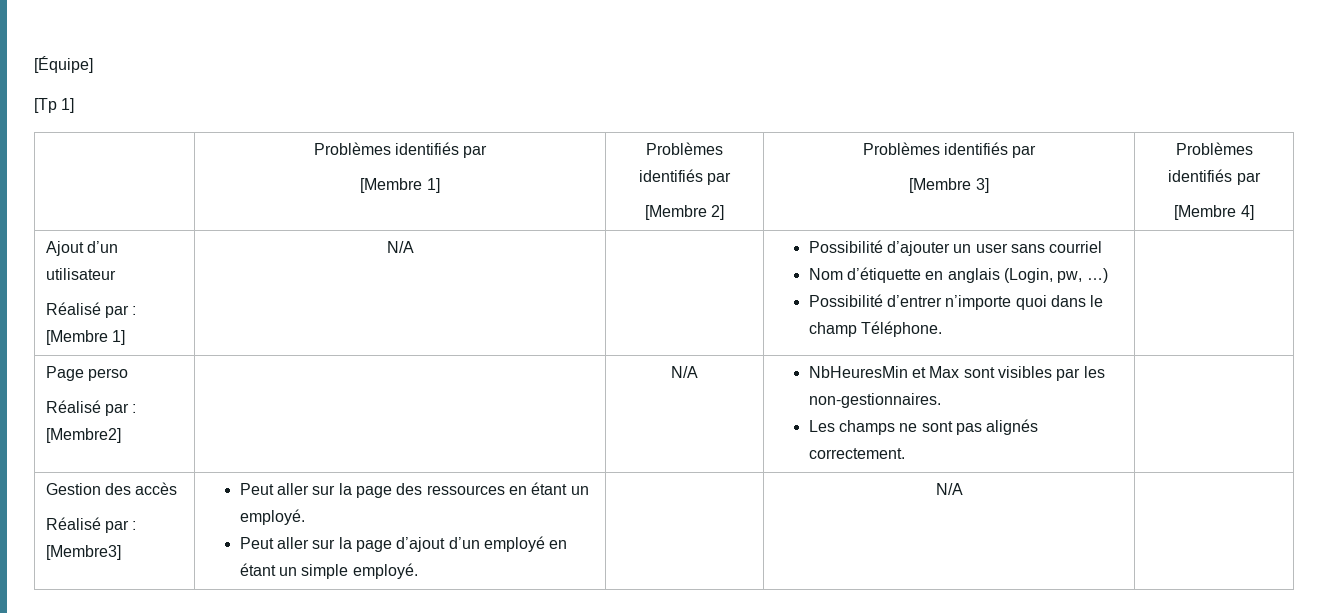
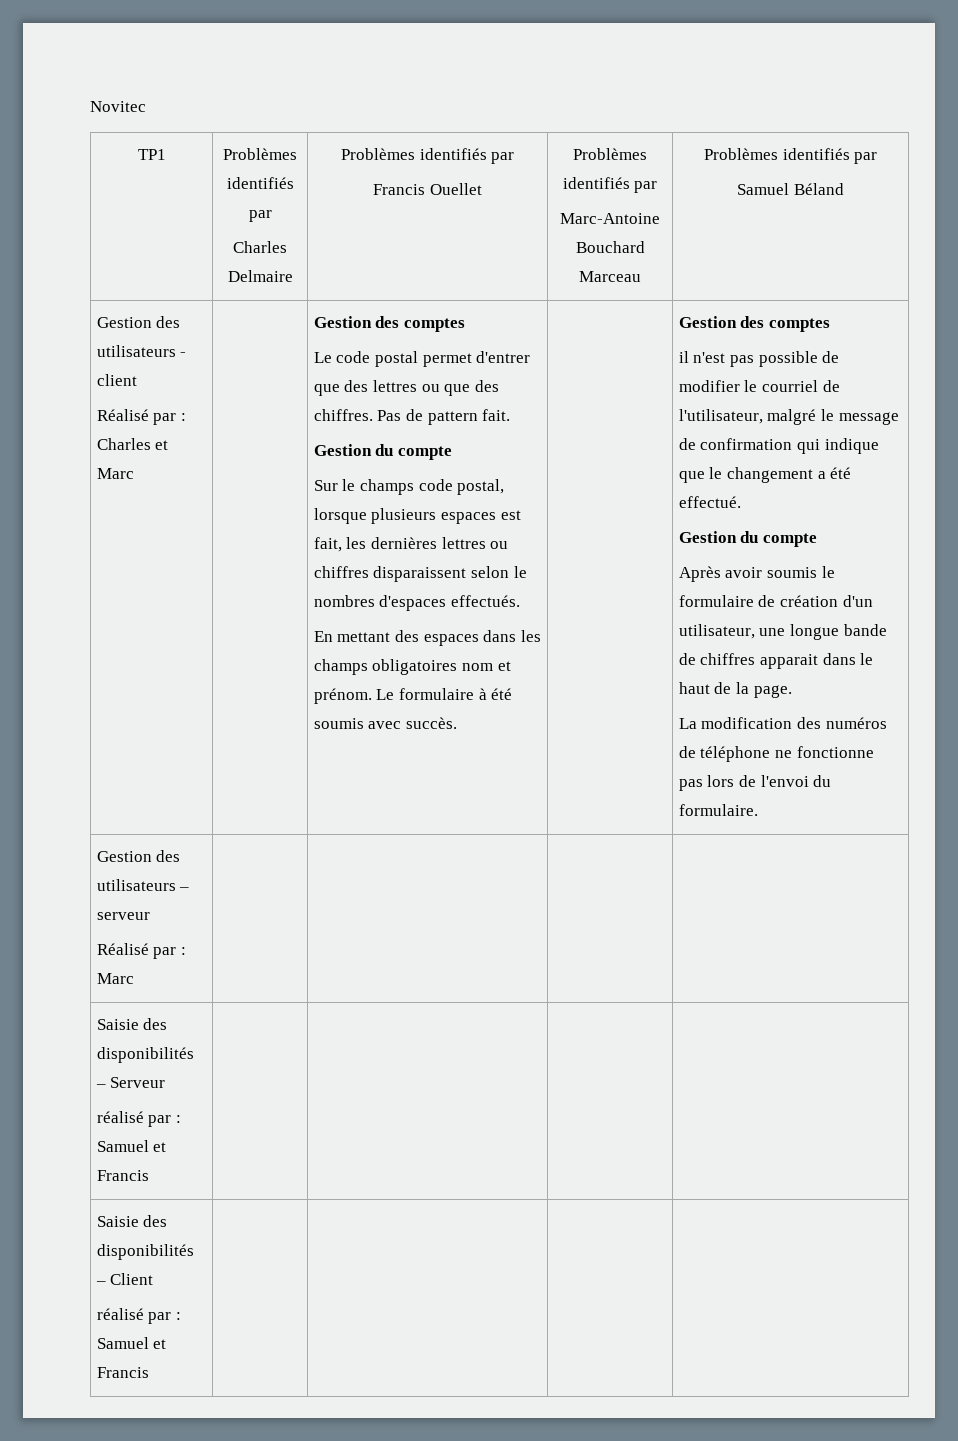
- [Équipe]
- [Tp 1]
- | Problèmes identifiés par
- [Membre 1] | Problèmes identifiés par
- [Membre 2] | Problèmes identifiés par
- [Membre 3] | Problèmes identifiés par
- [Membre 4]
- Ajout d’un utilisateur
- Réalisé par : [Membre 1] | N/A | | Possibilité d’ajouter un user sans courriel
- Nom d’étiquette en anglais (Login, pw, …)
- Possibilité d’entrer n’importe quoi dans le champ Téléphone. |
- Page perso
- Réalisé par : [Membre2] | | N/A | NbHeuresMin et Max sont visibles par les non-gestionnaires.
- Les champs ne sont pas alignés correctement. |
- Gestion des accès
- Réalisé par : [Membre3] | Peut aller sur la page des ressources en étant un employé.
- Peut aller sur la page d’ajout d’un employé en étant un simple employé. | | N/A |
+ Novitec
+ TP1 | Problèmes identifiés par
+ Charles Delmaire | Problèmes identifiés par
+ Francis Ouellet | Problèmes identifiés par
+ Marc-Antoine Bouchard Marceau | Problèmes identifiés par
+ Samuel Béland
+ Gestion des utilisateurs - client
+ Réalisé par : Charles et Marc | | Gestion des comptes
+ Le code postal permet d'entrer que des lettres ou que des chiffres. Pas de pattern fait.
+ Gestion du compte
+ Sur le champs code postal, lorsque plusieurs espaces est fait, les dernières lettres ou chiffres disparaissent selon le nombres d'espaces effectués.
+ En mettant des espaces dans les champs obligatoires nom et prénom. Le formulaire à été soumis avec succès. | | Gestion des comptes
+ il n'est pas possible de modifier le courriel de l'utilisateur, malgré le message de confirmation qui indique que le changement a été effectué.
+ Gestion du compte
+ Après avoir soumis le formulaire de création d'un utilisateur, une longue bande de chiffres apparait dans le haut de la page.
+ La modification des numéros de téléphone ne fonctionne pas lors de l'envoi du formulaire.
+ Gestion des utilisateurs – serveur
+ Réalisé par : Marc | | | |
+ Saisie des disponibilités – Serveur
+ réalisé par : Samuel et Francis | | | |
+ Saisie des disponibilités – Client
+ réalisé par : Samuel et Francis | | | |

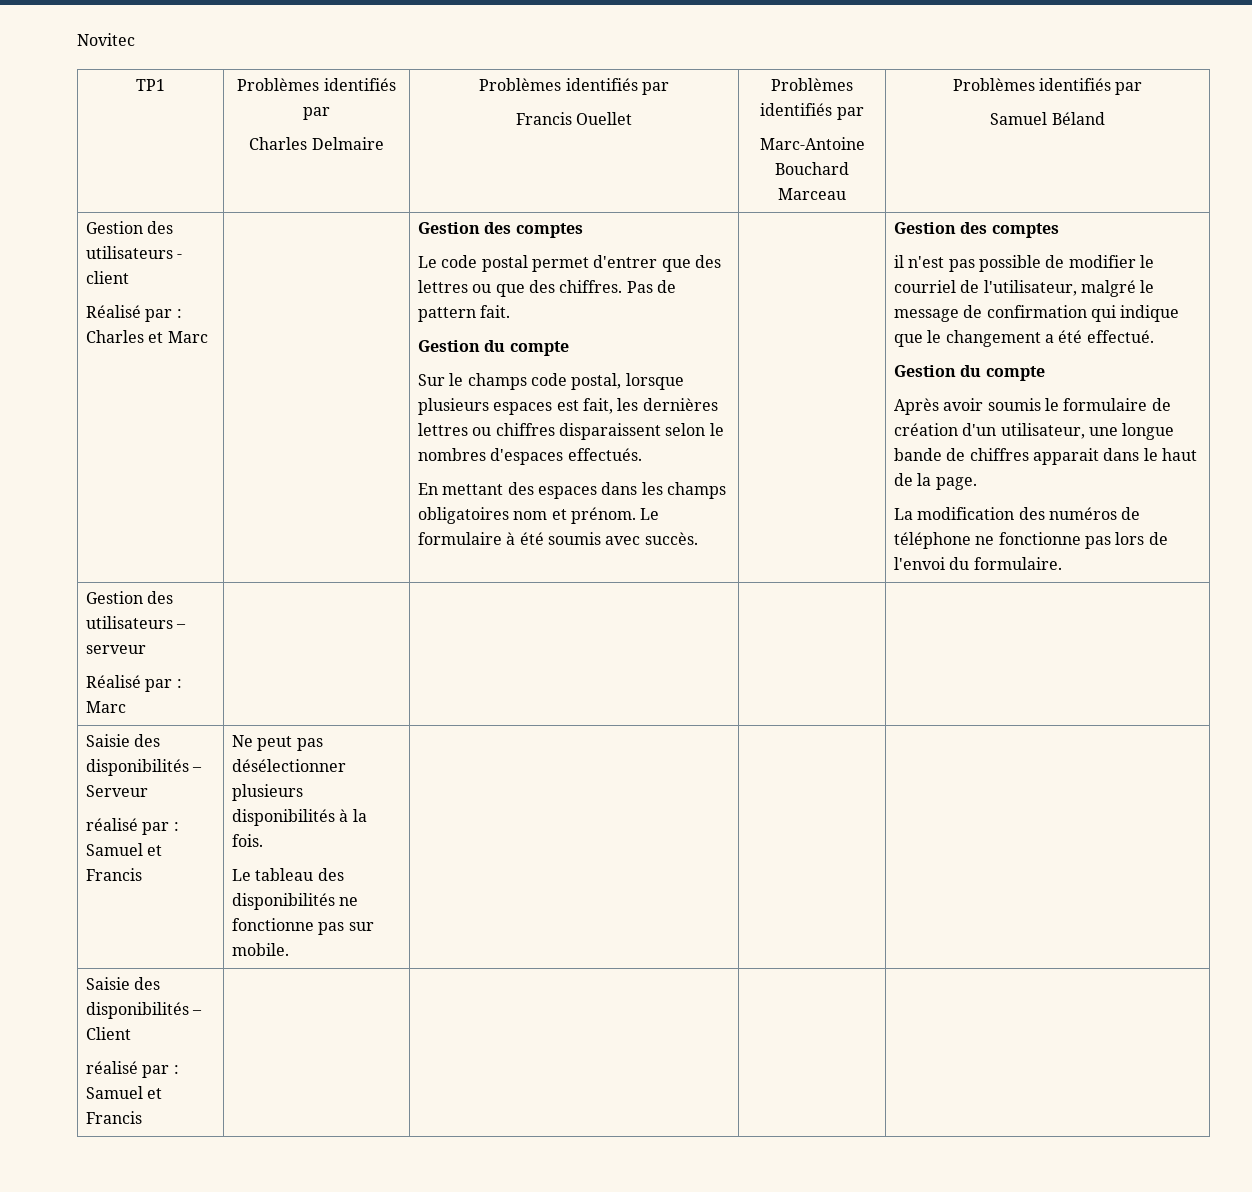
  Saisie des disponibilités – Serveur
- réalisé par : Samuel et Francis | | | |
+ réalisé par : Samuel et Francis | Ne peut pas désélectionner plusieurs disponibilités à la fois.
+ Le tableau des disponibilités ne fonctionne pas sur mobile. | | |

